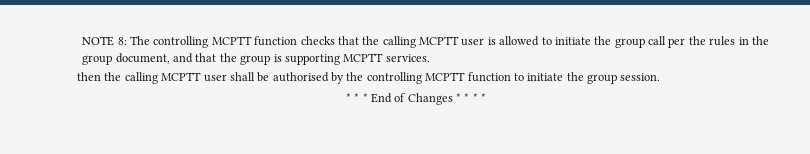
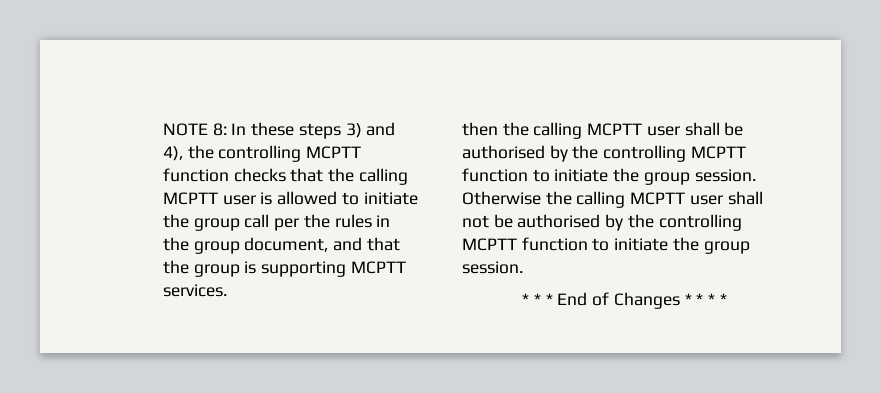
- NOTE 8: The controlling MCPTT function checks that the calling MCPTT user is allowed to initiate the group call per the rules in the group document, and that the group is supporting MCPTT services.
+ NOTE 8: In these steps 3) and 4), the controlling MCPTT function checks that the calling MCPTT user is allowed to initiate the group call per the rules in the group document, and that the group is supporting MCPTT services.
+ Otherwise the calling MCPTT user shall not be authorised by the controlling MCPTT function to initiate the group session.

